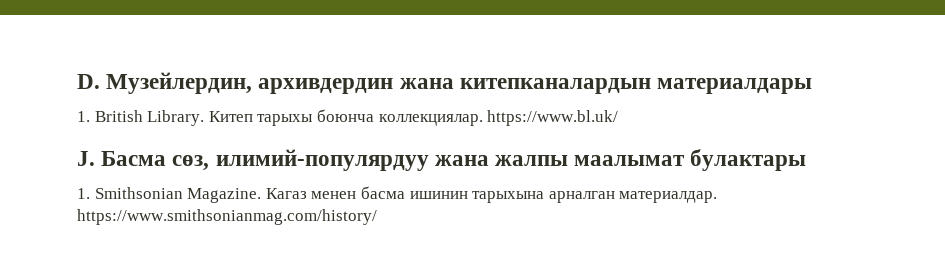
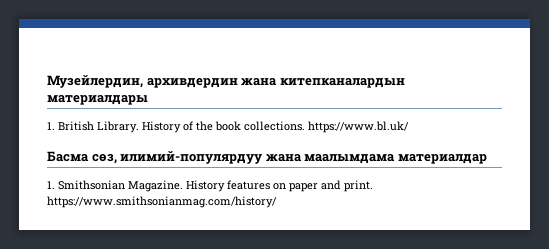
- D. Музейлердин, архивдердин жана китепканалардын материалдары
+ Музейлердин, архивдердин жана китепканалардын материалдары
- Китеп тарыхы боюнча коллекциялар. https://www.bl.uk/
+ History of the book collections. https://www.bl.uk/
- J. Басма сөз, илимий-популярдуу жана жалпы маалымат булактары
+ Басма сөз, илимий-популярдуу жана маалымдама материалдар
- Кагаз менен басма ишинин тарыхына арналган материалдар. https://www.smithsonianmag.com/history/
+ History features on paper and print. https://www.smithsonianmag.com/history/

